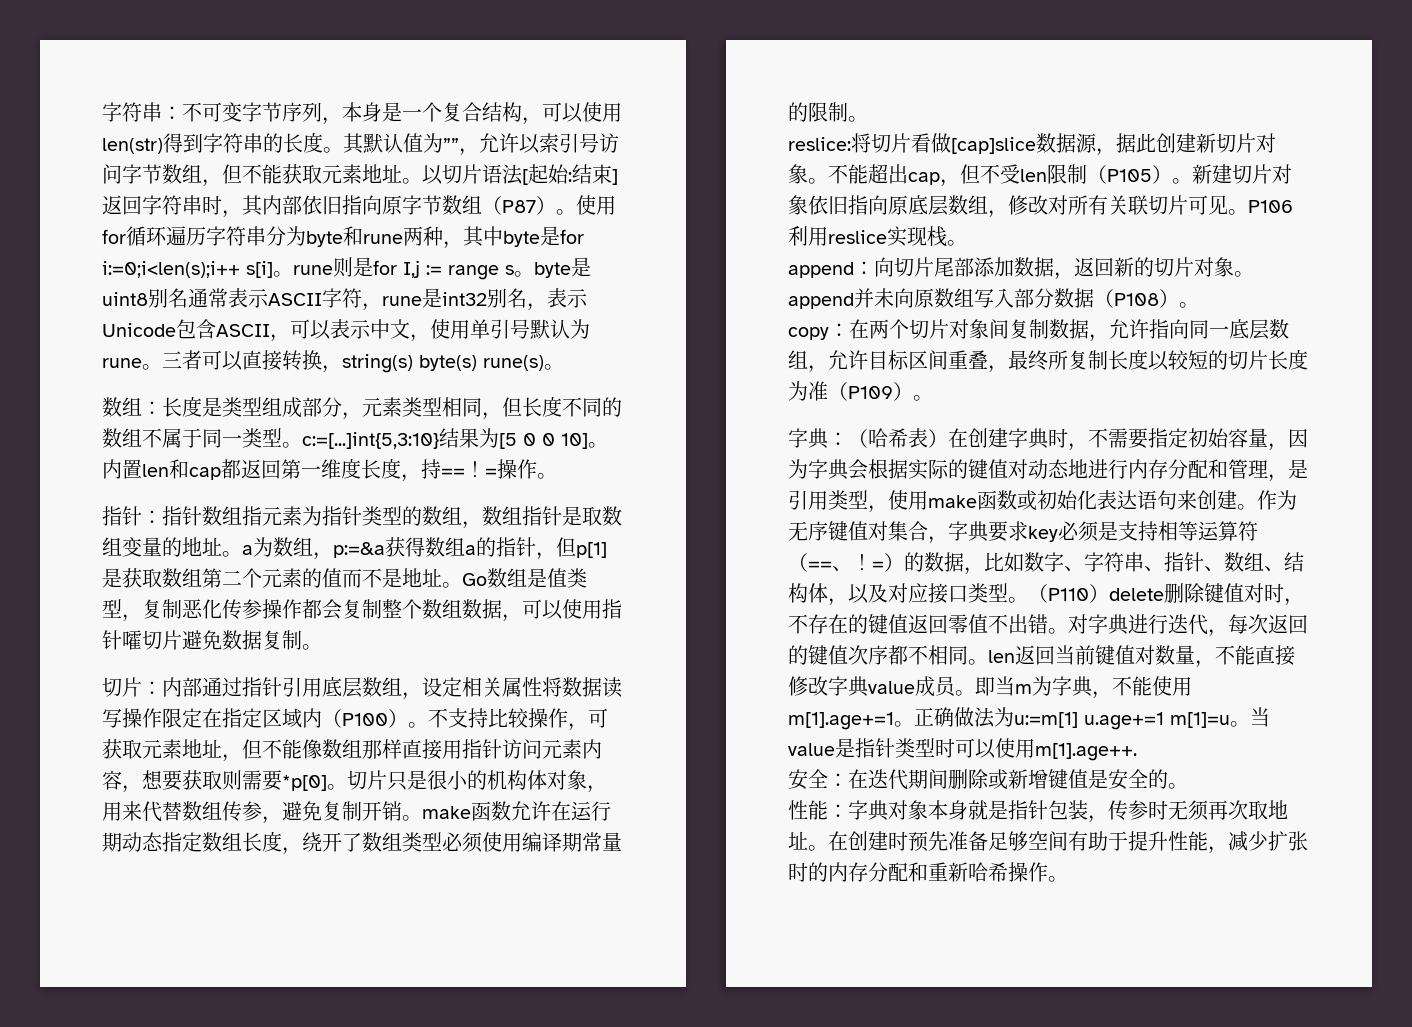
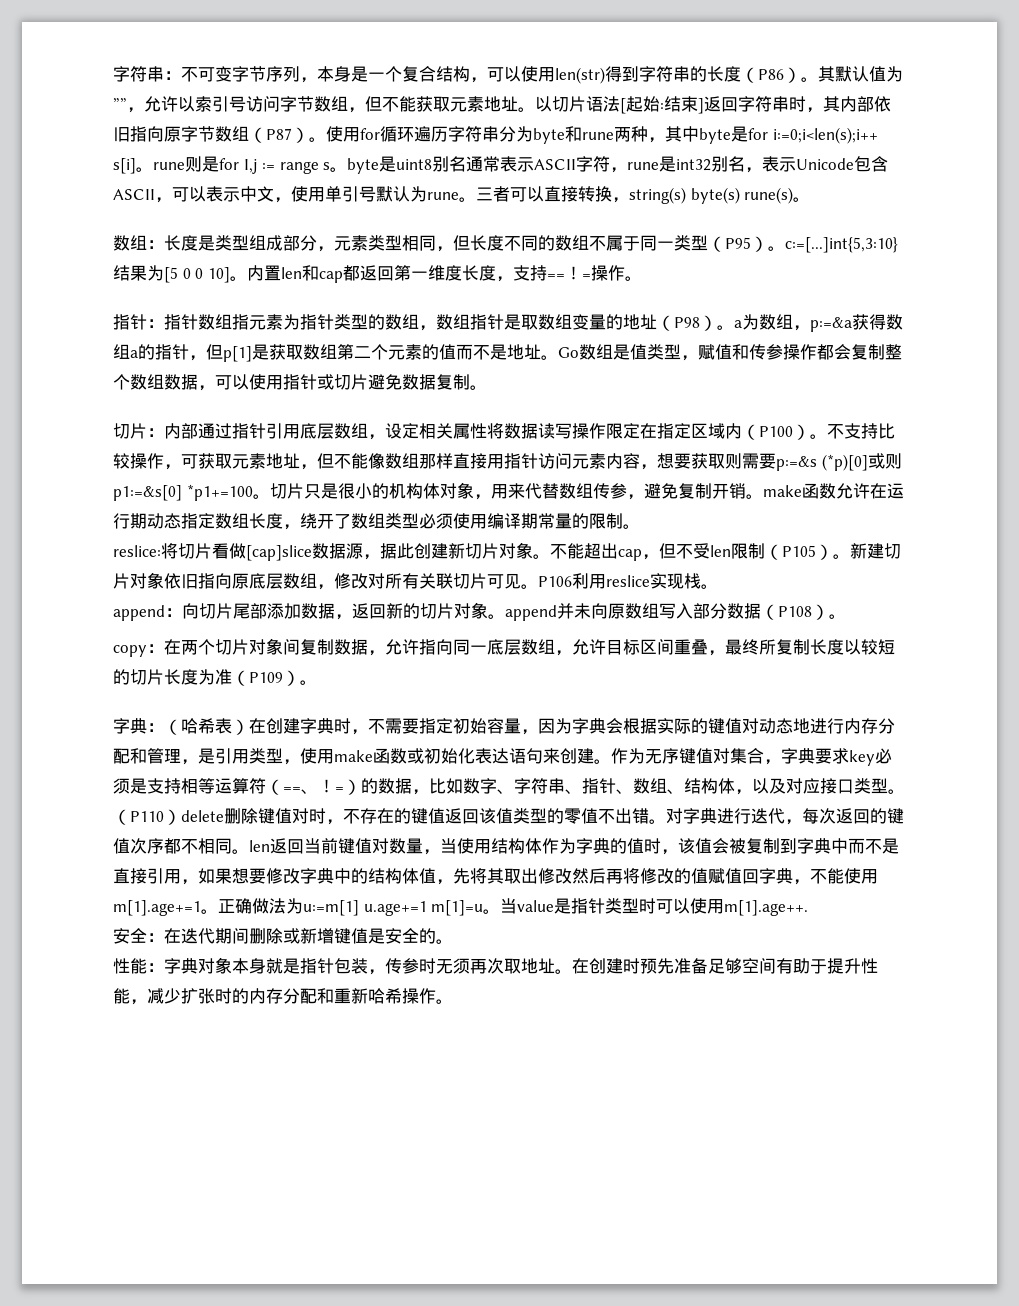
- 字符串：不可变字节序列，本身是一个复合结构，可以使用len(str)得到字符串的长度。
+ 字符串：不可变字节序列，本身是一个复合结构，可以使用len(str)得到字符串的长度（P86）。
- 数组：长度是类型组成部分，元素类型相同，但长度不同的数组不属于同一类型。c:=[...]int{5,3:10}结果为[5 0 0 10]。
+ 数组：长度是类型组成部分，元素类型相同，但长度不同的数组不属于同一类型（P95）。c:=[...]int{5,3:10}结果为[5 0 0 10]。
- 内置len和cap都返回第一维度长度，持==！
+ 内置len和cap都返回第一维度长度，支持==！
- 指针：指针数组指元素为指针类型的数组，数组指针是取数组变量的地址。a为数组，p:=&a获得数组a的指针，但p[1]是获取数组第二个元素的值而不是地址。
+ 指针：指针数组指元素为指针类型的数组，数组指针是取数组变量的地址（P98）。a为数组，p:=&a获得数组a的指针，但p[1]是获取数组第二个元素的值而不是地址。
- Go数组是值类型，复制恶化传参操作都会复制整个数组数据，可以使用指针嚯切片避免数据复制。
+ Go数组是值类型，赋值和传参操作都会复制整个数组数据，可以使用指针或切片避免数据复制。
- 不支持比较操作，可获取元素地址，但不能像数组那样直接用指针访问元素内容，想要获取则需要*p[0]。
+ 不支持比较操作，可获取元素地址，但不能像数组那样直接用指针访问元素内容，想要获取则需要p:=&s (*p)[0]或则p1:=&s[0] *p1+=100。
- （P110）delete删除键值对时，不存在的键值返回零值不出错。
+ （P110）delete删除键值对时，不存在的键值返回该值类型的零值不出错。
- 对字典进行迭代，每次返回的键值次序都不相同。len返回当前键值对数量，不能直接修改字典value成员。即当m为字典，不能使用m[1].age+=1。
+ 对字典进行迭代，每次返回的键值次序都不相同。len返回当前键值对数量，当使用结构体作为字典的值时，该值会被复制到字典中而不是直接引用，如果想要修改字典中的结构体值，先将其取出修改然后再将修改的值赋值回字典，不能使用m[1].age+=1。

